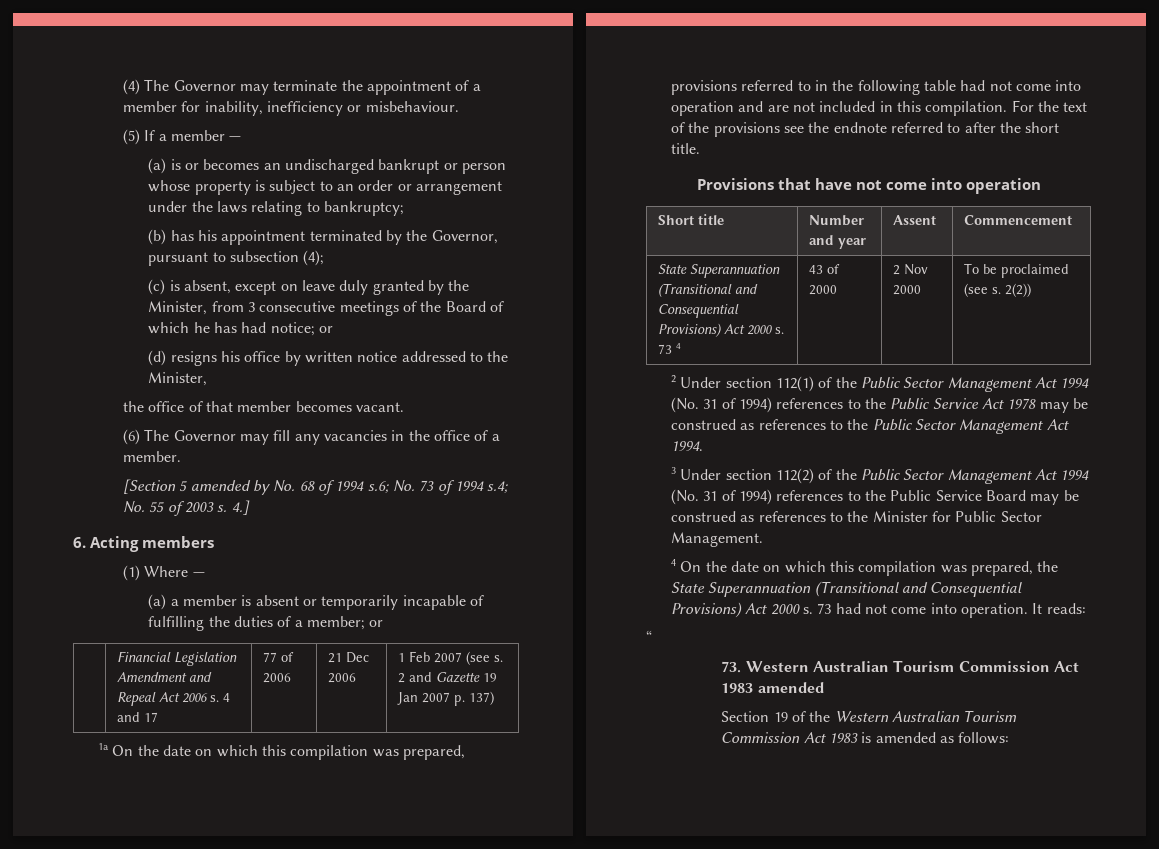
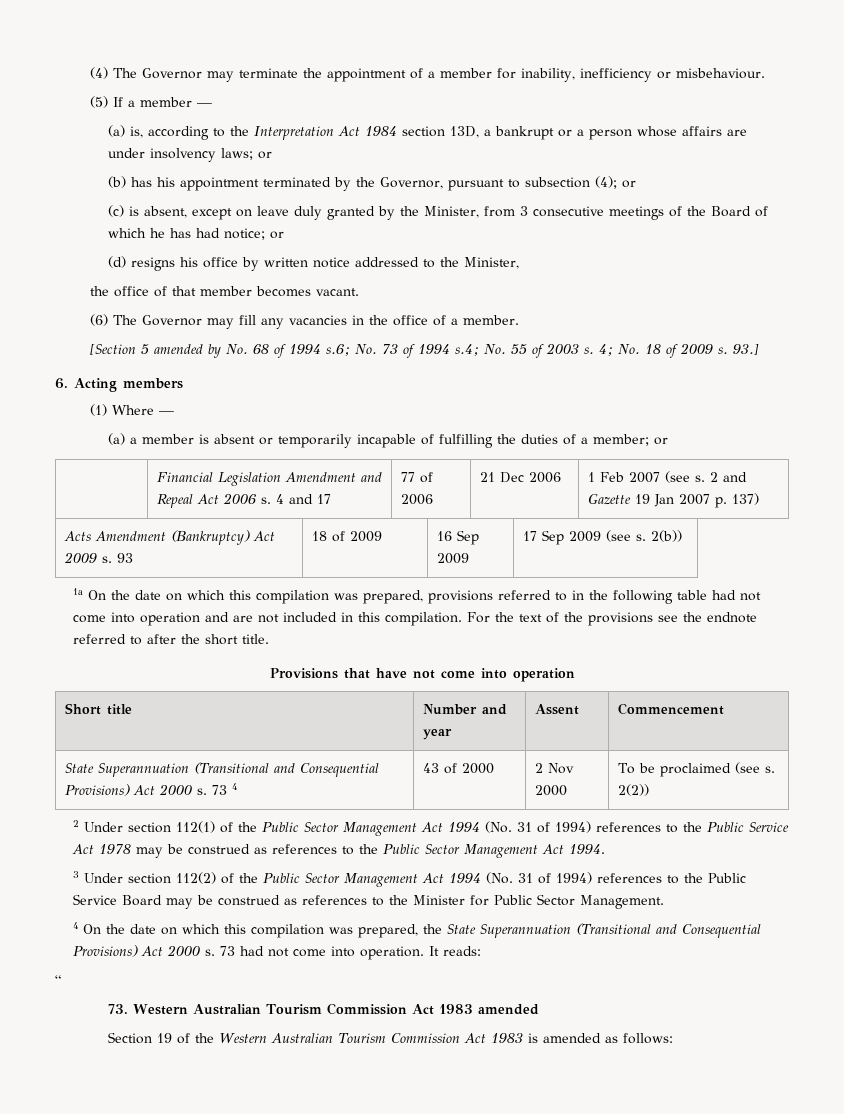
- (a) is or becomes an undischarged bankrupt or person whose property is subject to an order or arrangement under the laws relating to bankruptcy;
+ (a) is, according to the Interpretation Act 1984 section 13D, a bankrupt or a person whose affairs are under insolvency laws; or
- (b) has his appointment terminated by the Governor, pursuant to subsection (4);
+ (b) has his appointment terminated by the Governor, pursuant to subsection (4); or
- 4.]
+ 4; No. 18 of 2009 s. 93.]
+ Acts Amendment (Bankruptcy) Act 2009 s. 93 | 18 of 2009 | 16 Sep 2009 | 17 Sep 2009 (see s. 2(b))

